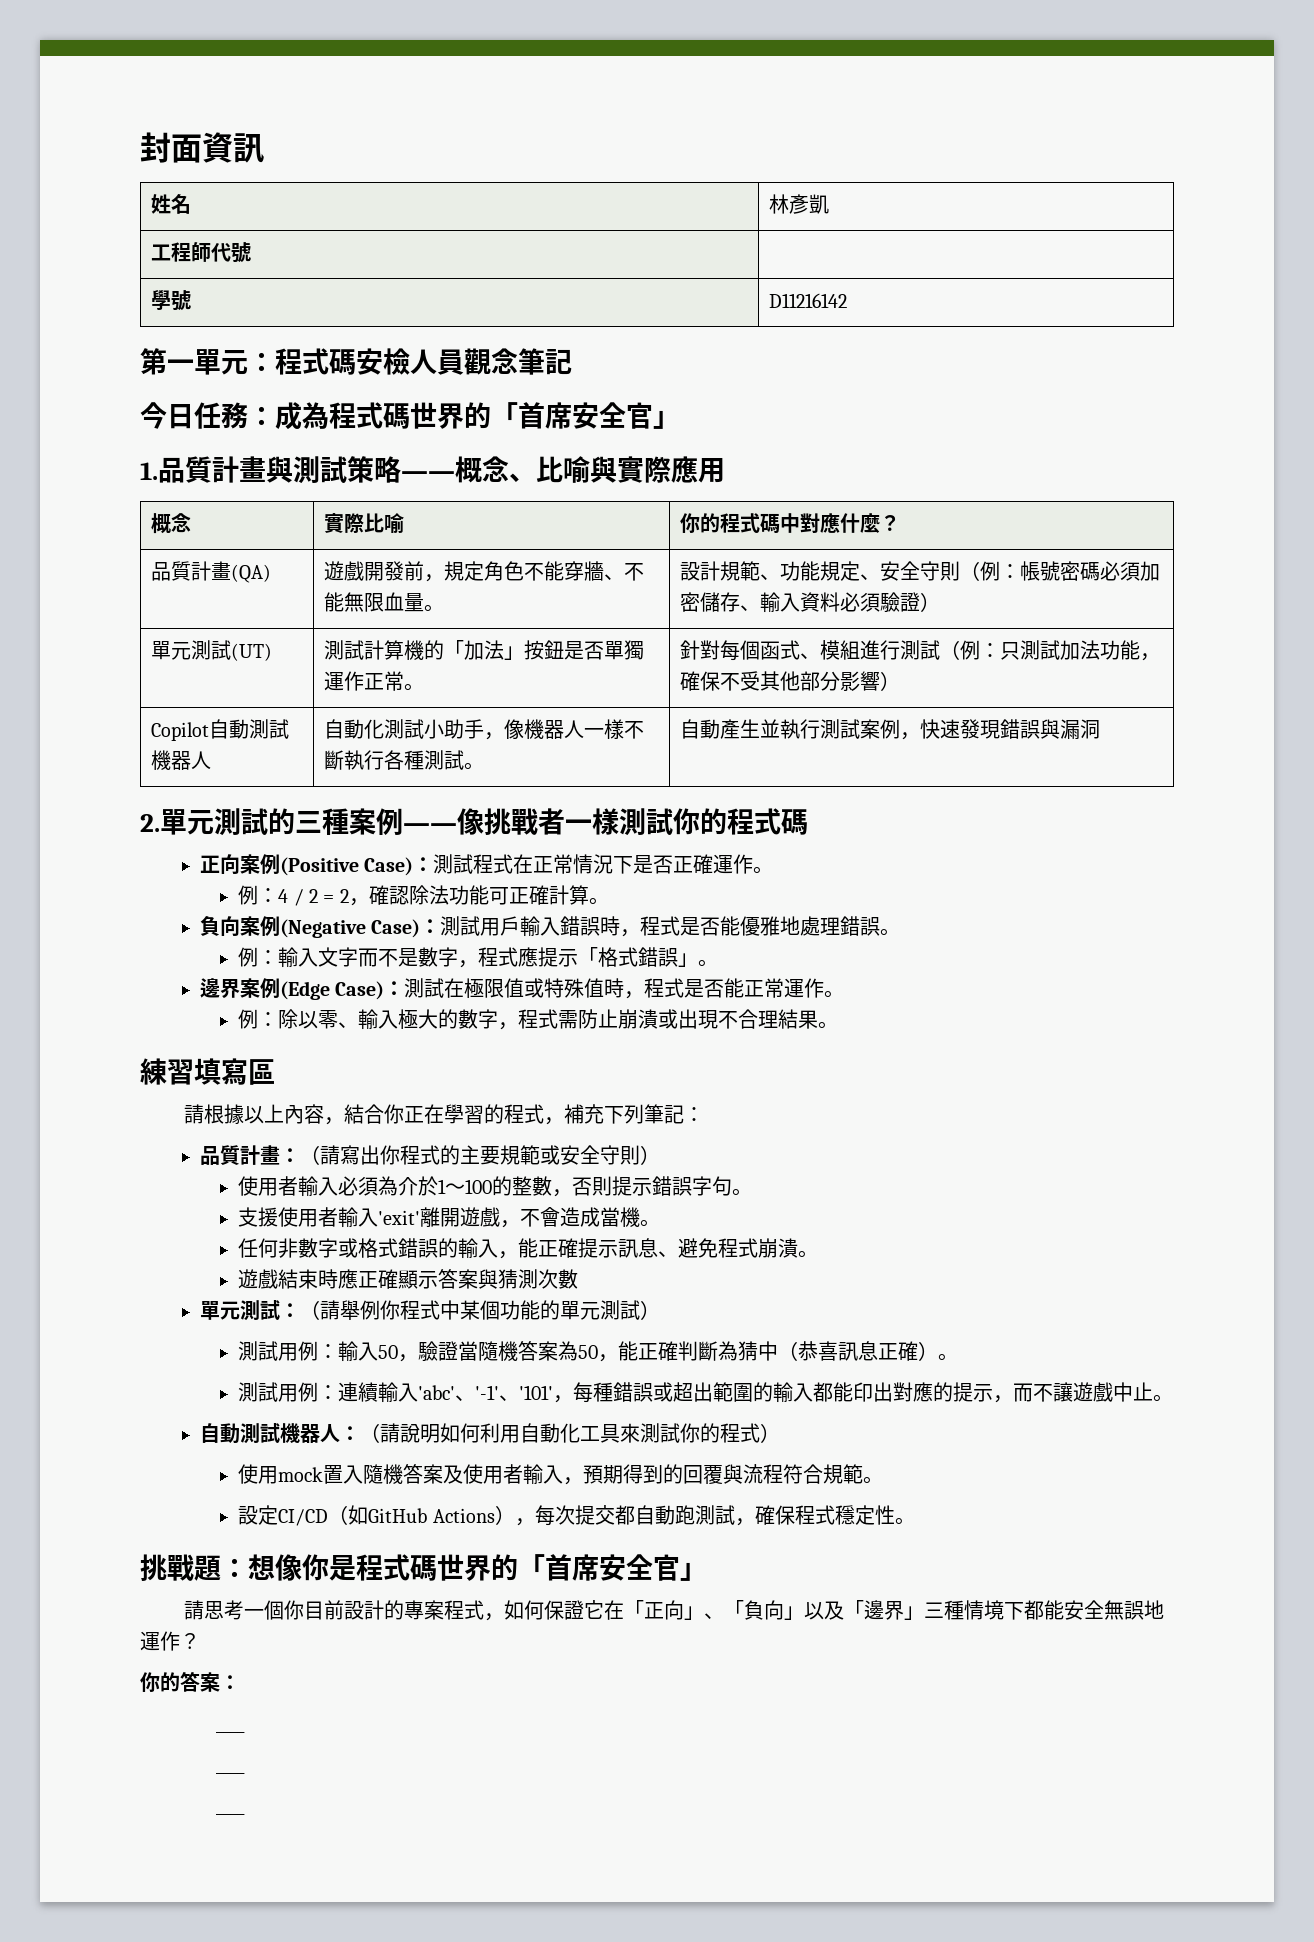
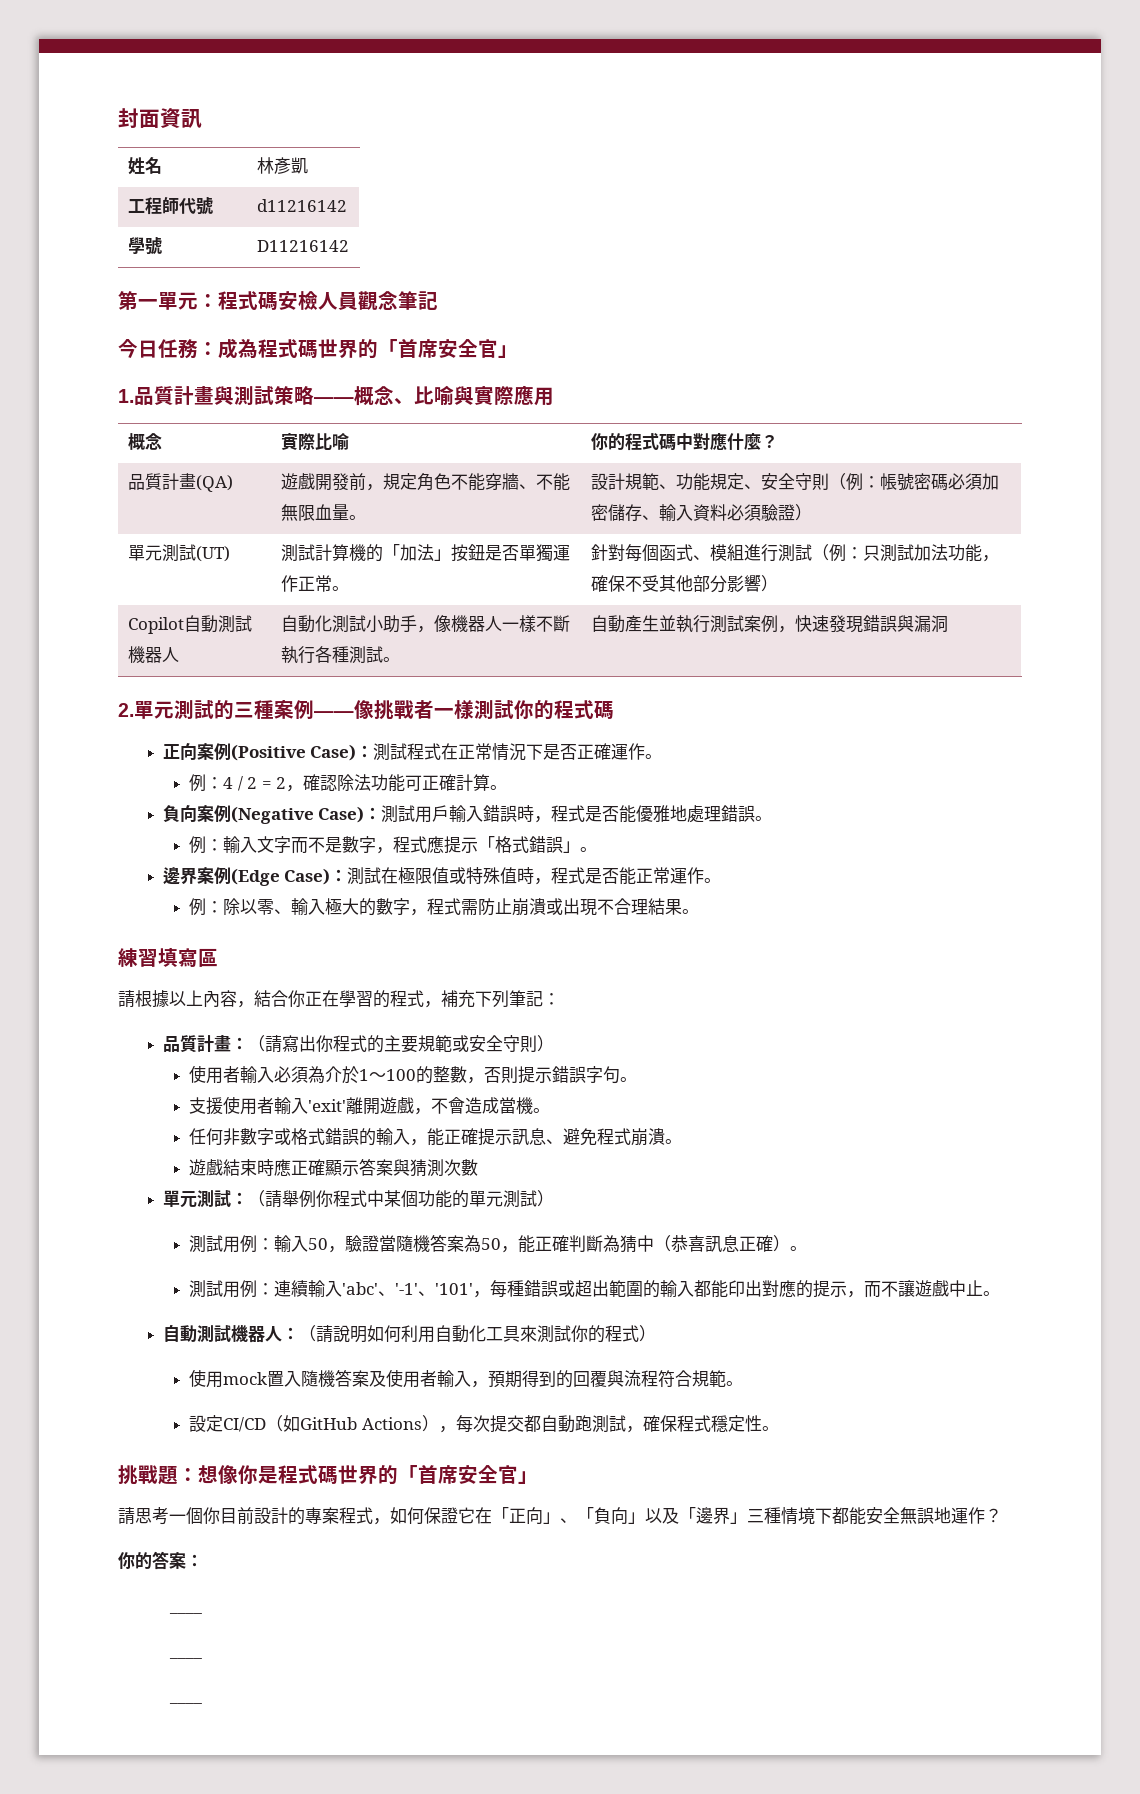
- 工程師代號 |
+ 工程師代號 | d11216142

